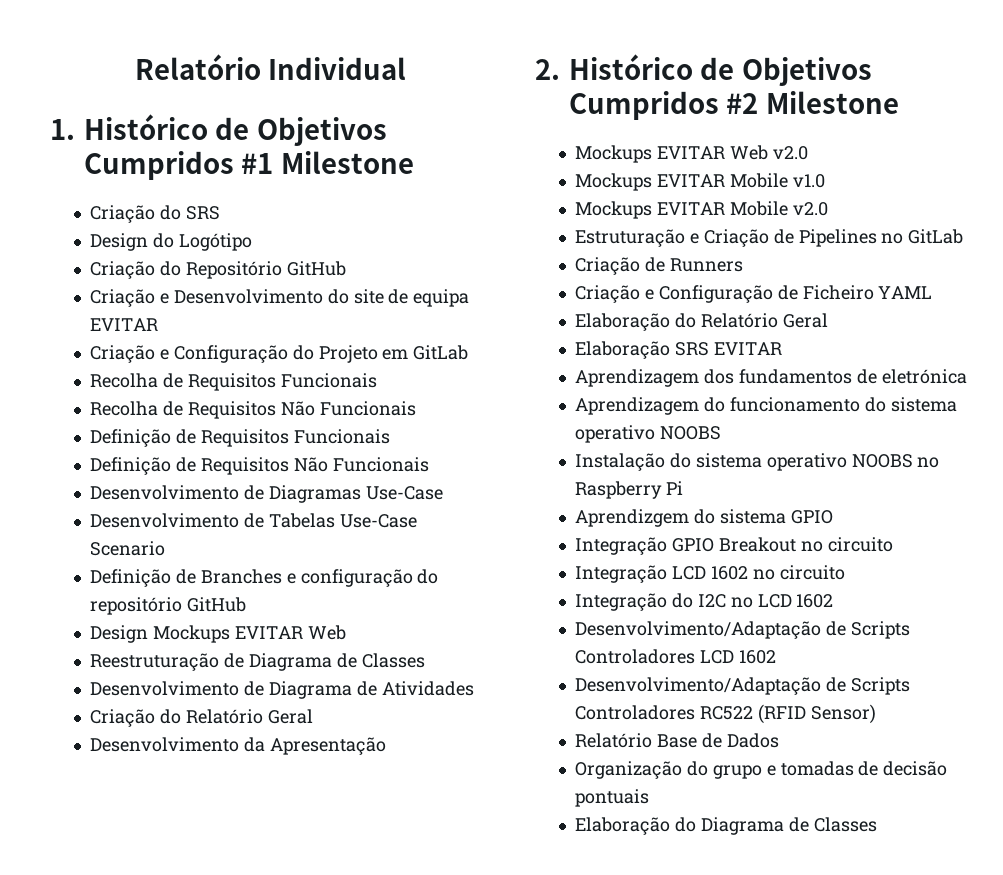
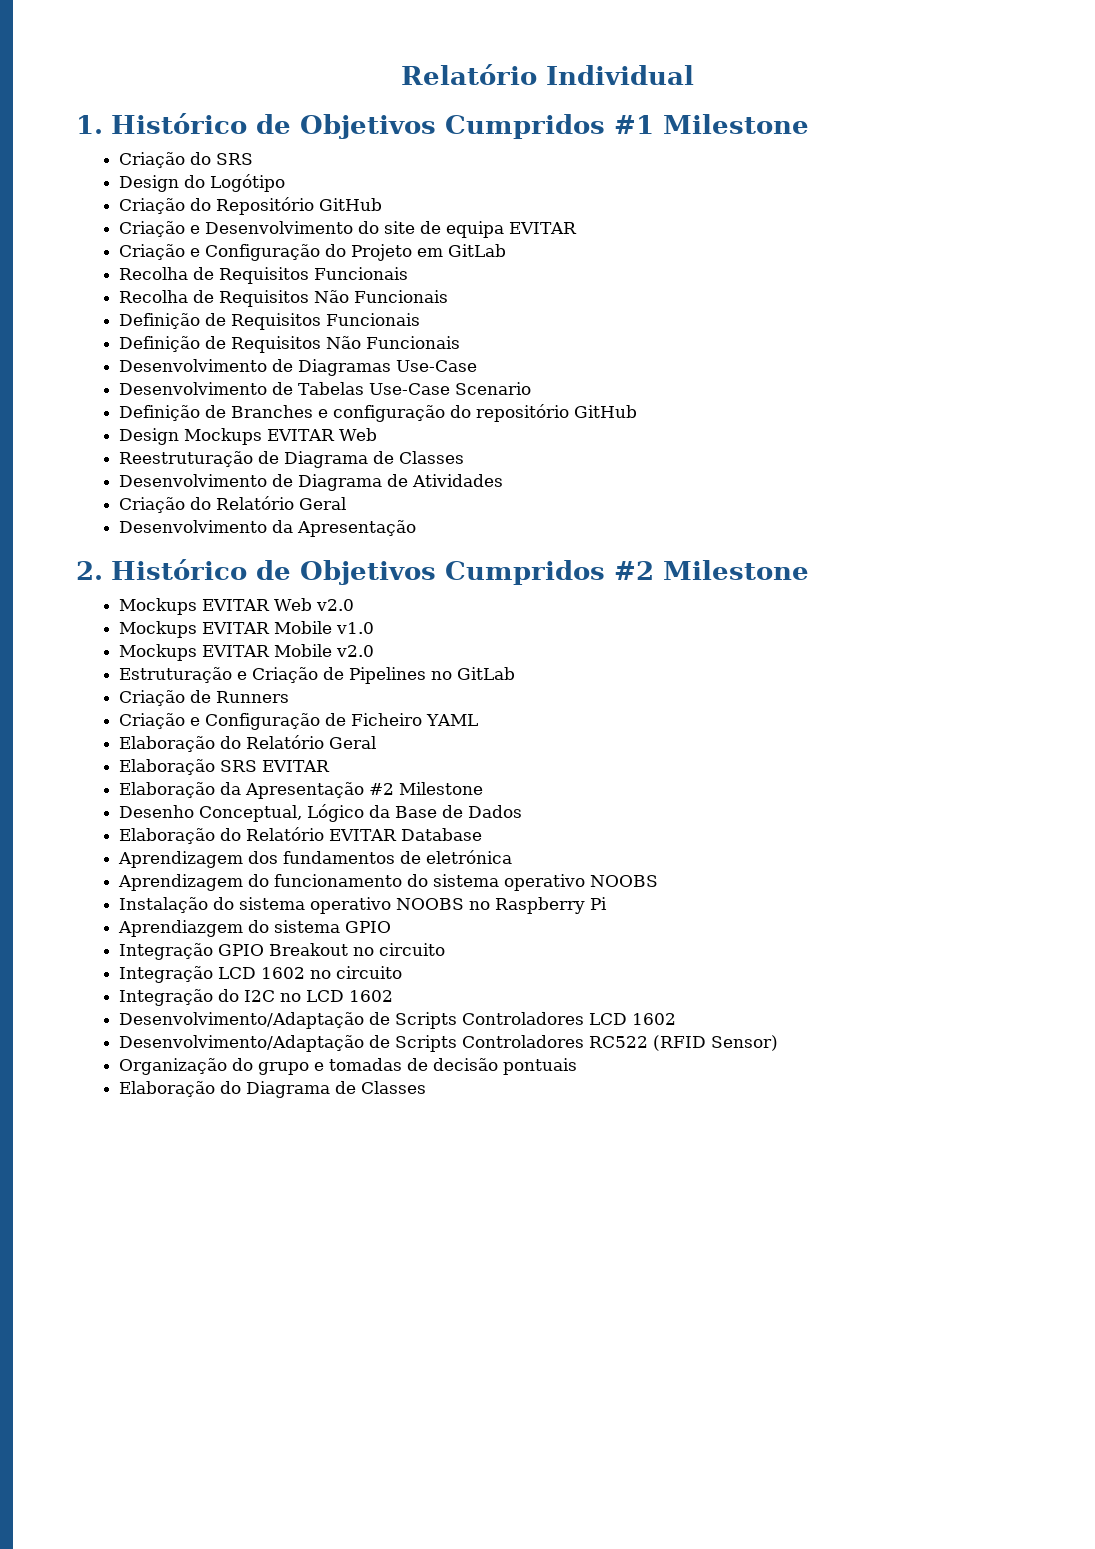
+ Elaboração da Apresentação #2 Milestone
+ Desenho Conceptual, Lógico da Base de Dados
+ Elaboração do Relatório EVITAR Database
- Aprendizgem do sistema GPIO
+ Aprendiazgem do sistema GPIO
- Relatório Base de Dados

